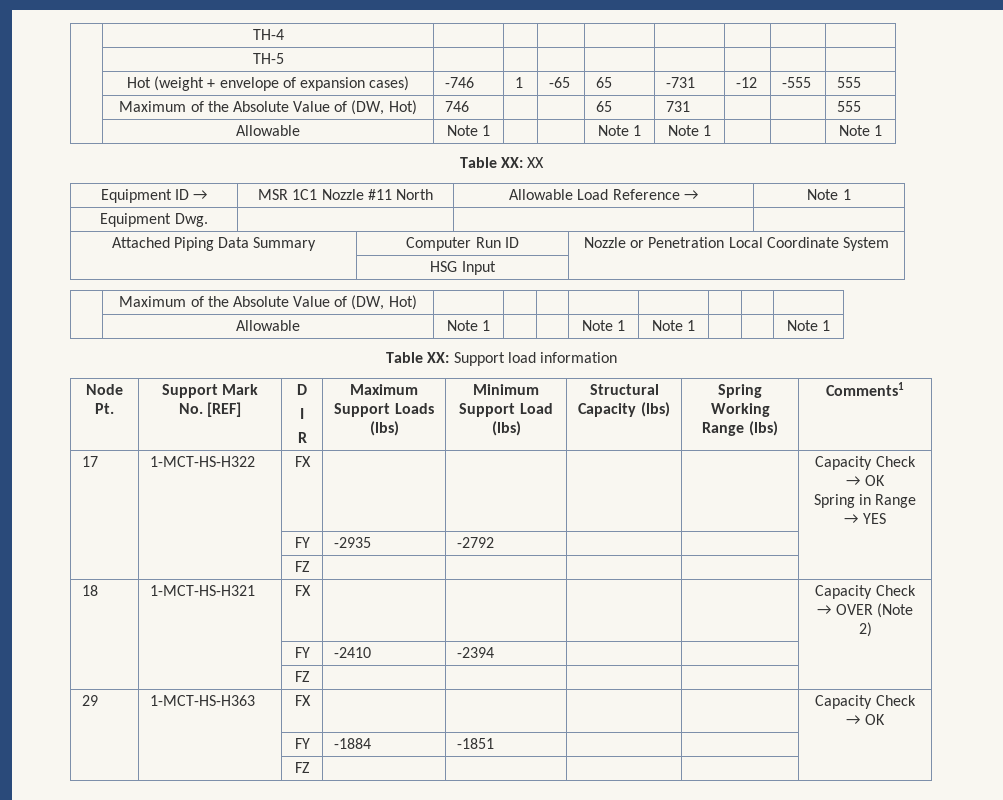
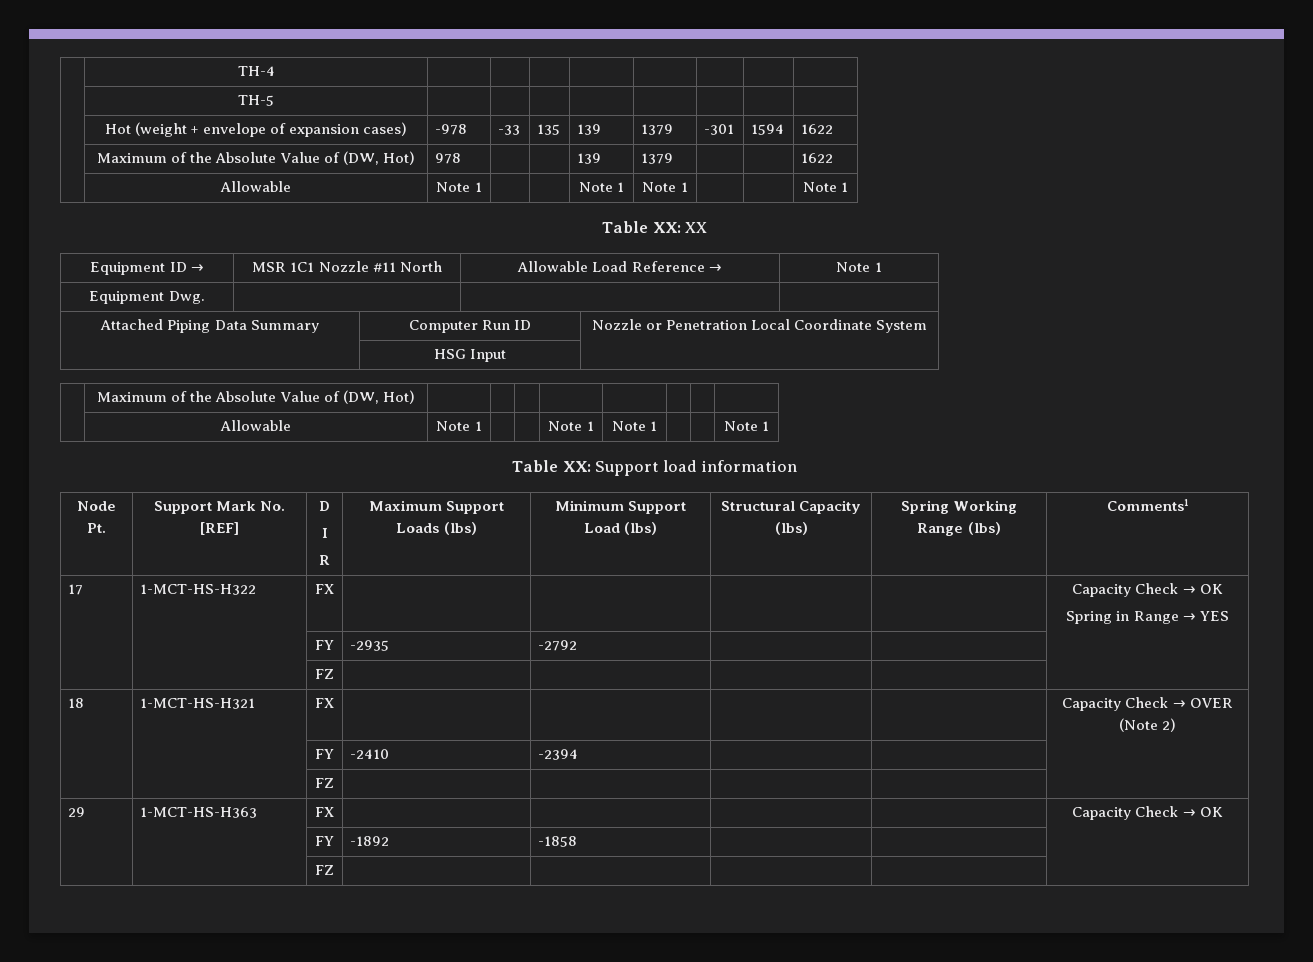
- | Hot (weight + envelope of expansion cases) | -746 | 1 | -65 | 65 | -731 | -12 | -555 | 555
- | Maximum of the Absolute Value of (DW, Hot) | 746 | | | 65 | 731 | | | 555
+ | Hot (weight + envelope of expansion cases) | -978 | -33 | 135 | 139 | 1379 | -301 | 1594 | 1622
+ | Maximum of the Absolute Value of (DW, Hot) | 978 | | | 139 | 1379 | | | 1622
- | | FY | -1884 | -1851 | | |
+ | | FY | -1892 | -1858 | | |

